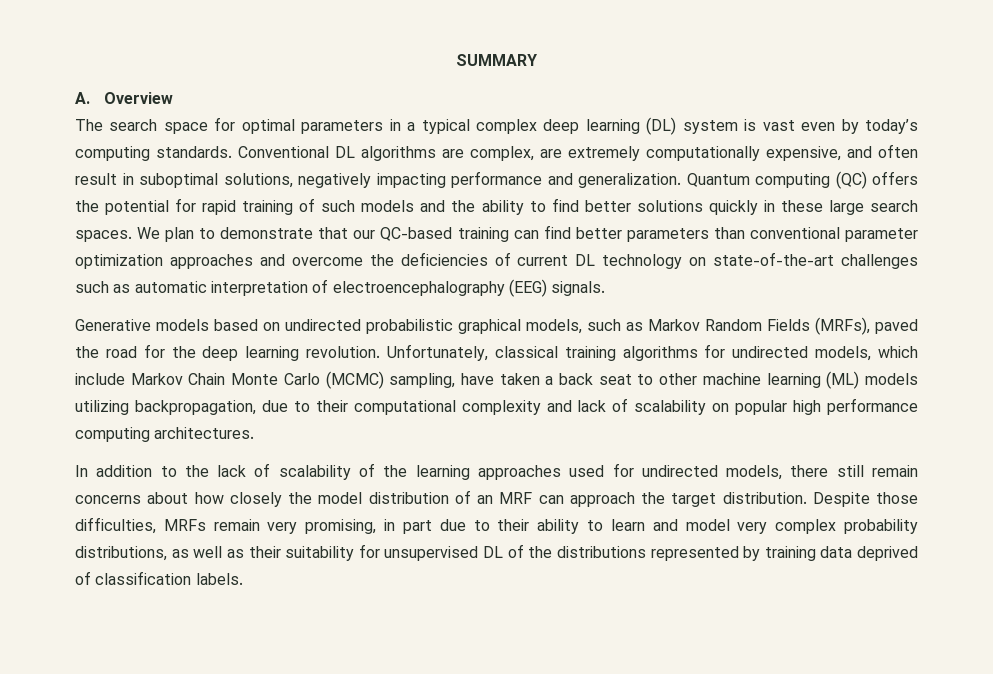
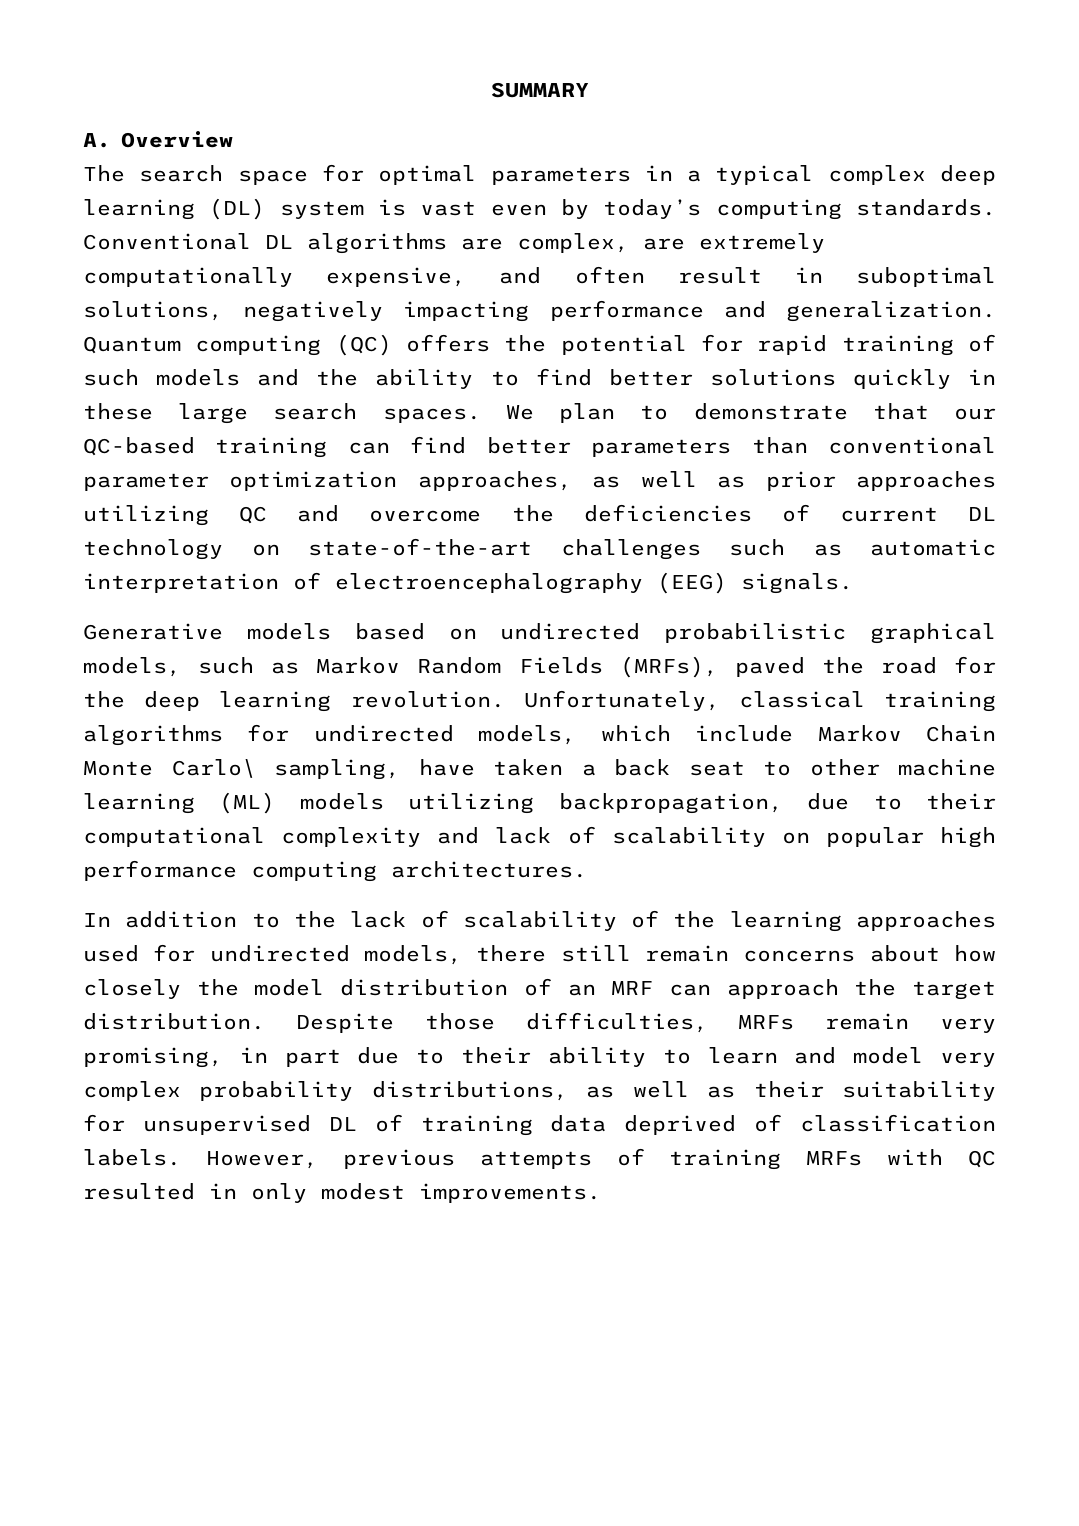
- We plan to demonstrate that our QC-based training can find better parameters than conventional parameter optimization approaches and overcome the deficiencies of current DL technology on state-of-the-art challenges such as automatic interpretation of electroencephalography (EEG) signals.
+ We plan to demonstrate that our QC-based training can find better parameters than conventional parameter optimization approaches, as well as prior approaches utilizing QC and overcome the deficiencies of current DL technology on state-of-the-art challenges such as automatic interpretation of electroencephalography (EEG) signals.
- Unfortunately, classical training algorithms for undirected models, which include Markov Chain Monte Carlo (MCMC) sampling, have taken a back seat to other machine learning (ML) models utilizing backpropagation, due to their computational complexity and lack of scalability on popular high performance computing architectures.
+ Unfortunately, classical training algorithms for undirected models, which include Markov Chain Monte Carlo\ sampling, have taken a back seat to other machine learning (ML) models utilizing backpropagation, due to their computational complexity and lack of scalability on popular high performance computing architectures.
- Despite those difficulties, MRFs remain very promising, in part due to their ability to learn and model very complex probability distributions, as well as their suitability for unsupervised DL of the distributions represented by training data deprived of classification labels.
+ Despite those difficulties, MRFs remain very promising, in part due to their ability to learn and model very complex probability distributions, as well as their suitability for unsupervised DL of training data deprived of classification labels.
+ However, previous attempts of training MRFs with QC resulted in only modest improvements.

